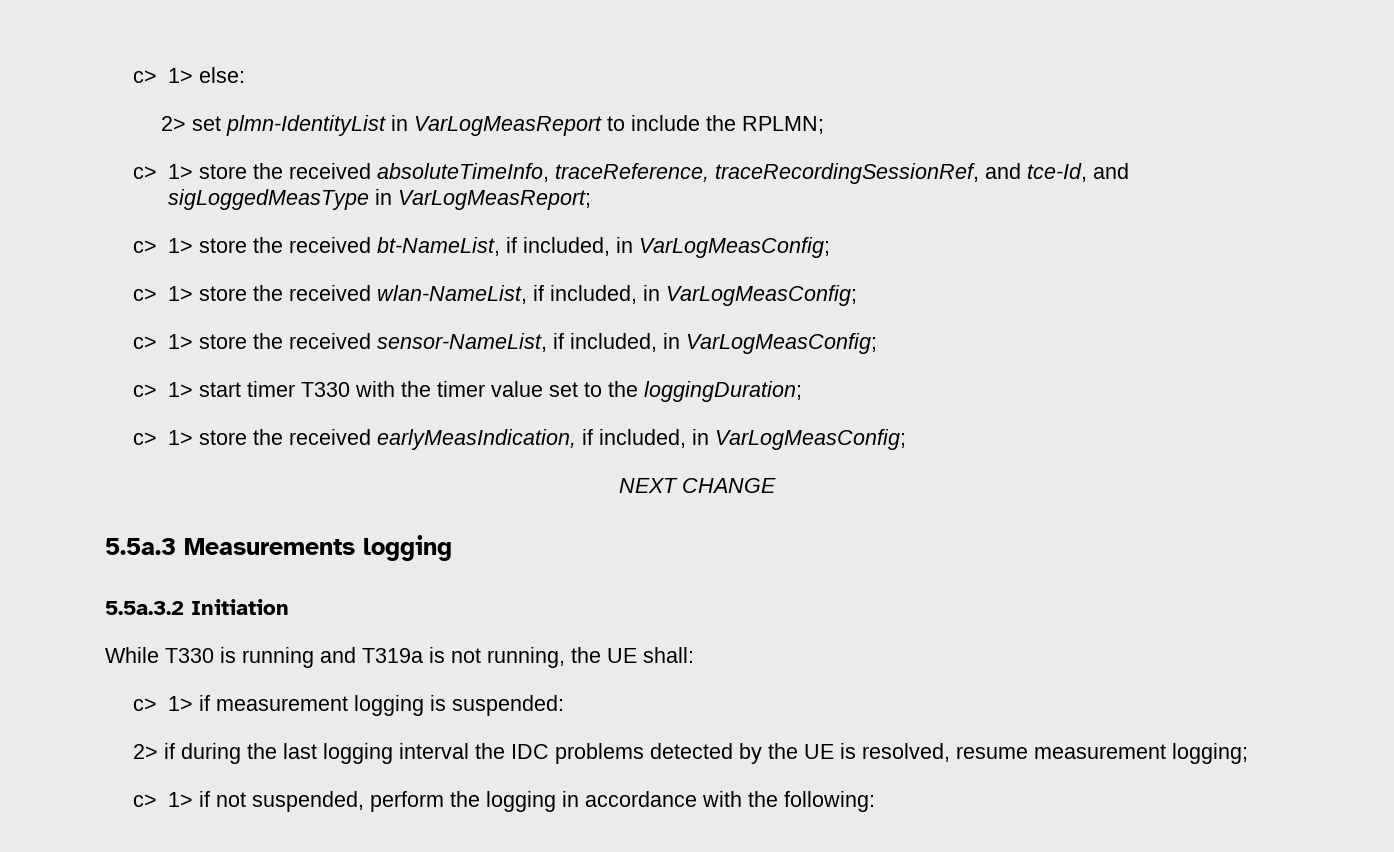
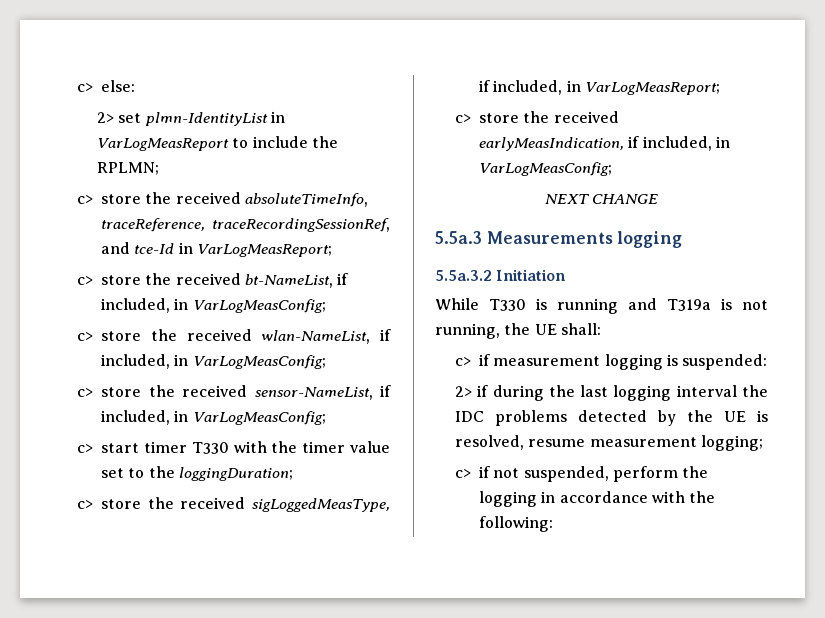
- c> 1> else:
+ c> else:
- c> 1> store the received absoluteTimeInfo, traceReference, traceRecordingSessionRef, and tce-Id, and sigLoggedMeasType in VarLogMeasReport;
- c> 1> store the received bt-NameList, if included, in VarLogMeasConfig;
+ c> store the received absoluteTimeInfo, traceReference, traceRecordingSessionRef, and tce-Id in VarLogMeasReport;
+ c> store the received bt-NameList, if included, in VarLogMeasConfig;
- c> 1> store the received wlan-NameList, if included, in VarLogMeasConfig;
+ c> store the received wlan-NameList, if included, in VarLogMeasConfig;
- c> 1> store the received sensor-NameList, if included, in VarLogMeasConfig;
+ c> store the received sensor-NameList, if included, in VarLogMeasConfig;
- c> 1> start timer T330 with the timer value set to the loggingDuration;
+ c> start timer T330 with the timer value set to the loggingDuration;
- c> 1> store the received earlyMeasIndication, if included, in VarLogMeasConfig;
+ c> store the received sigLoggedMeasType, if included, in VarLogMeasReport;
+ c> store the received earlyMeasIndication, if included, in VarLogMeasConfig;
- c> 1> if measurement logging is suspended:
+ c> if measurement logging is suspended:
- c> 1> if not suspended, perform the logging in accordance with the following:
+ c> if not suspended, perform the logging in accordance with the following:

